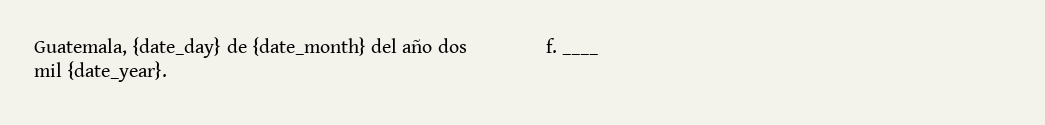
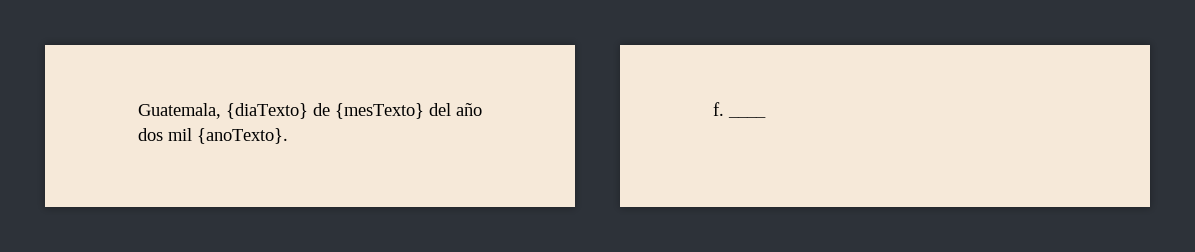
- Guatemala, {date_day} de {date_month} del año dos mil {date_year}.
+ Guatemala, {diaTexto} de {mesTexto} del año dos mil {anoTexto}.

